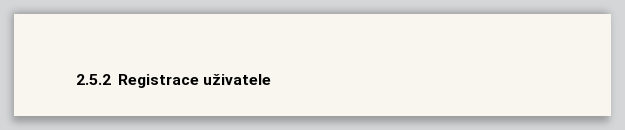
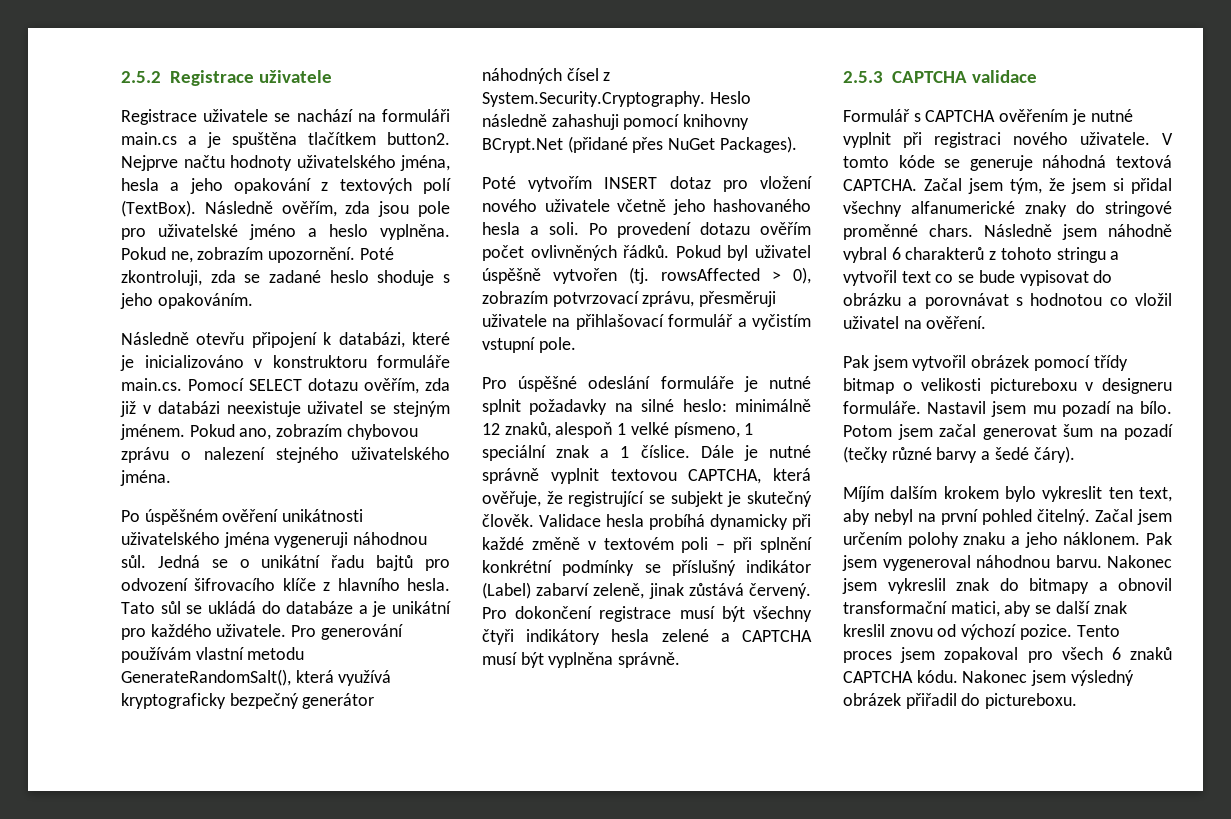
+ Registrace uživatele se nachází na formuláři main.cs a je spuštěna tlačítkem button2. Nejprve načtu hodnoty uživatelského jména, hesla a jeho opakování z textových polí (TextBox). Následně ověřím, zda jsou pole pro uživatelské jméno a heslo vyplněna. Pokud ne, zobrazím upozornění. Poté zkontroluji, zda se zadané heslo shoduje s jeho opakováním.
+ Následně otevřu připojení k databázi, které je inicializováno v konstruktoru formuláře main.cs. Pomocí SELECT dotazu ověřím, zda již v databázi neexistuje uživatel se stejným jménem. Pokud ano, zobrazím chybovou zprávu o nalezení stejného uživatelského jména.
+ Po úspěšném ověření unikátnosti uživatelského jména vygeneruji náhodnou sůl. Jedná se o unikátní řadu bajtů pro odvození šifrovacího klíče z hlavního hesla. Tato sůl se ukládá do databáze a je unikátní pro každého uživatele. Pro generování používám vlastní metodu GenerateRandomSalt(), která využívá kryptograficky bezpečný generátor náhodných čísel z System.Security.Cryptography. Heslo následně zahashuji pomocí knihovny BCrypt.Net (přidané přes NuGet Packages).
+ Poté vytvořím INSERT dotaz pro vložení nového uživatele včetně jeho hashovaného hesla a soli. Po provedení dotazu ověřím počet ovlivněných řádků. Pokud byl uživatel úspěšně vytvořen (tj. rowsAffected > 0), zobrazím potvrzovací zprávu, přesměruji uživatele na přihlašovací formulář a vyčistím vstupní pole.
+ Pro úspěšné odeslání formuláře je nutné splnit požadavky na silné heslo: minimálně 12 znaků, alespoň 1 velké písmeno, 1 speciální znak a 1 číslice. Dále je nutné správně vyplnit textovou CAPTCHA, která ověřuje, že registrující se subjekt je skutečný člověk. Validace hesla probíhá dynamicky při každé změně v textovém poli – při splnění konkrétní podmínky se příslušný indikátor (Label) zabarví zeleně, jinak zůstává červený. Pro dokončení registrace musí být všechny čtyři indikátory hesla zelené a CAPTCHA musí být vyplněna správně.
+ 2.5.3 CAPTCHA validace
+ Formulář s CAPTCHA ověřením je nutné vyplnit při registraci nového uživatele. V tomto kóde se generuje náhodná textová CAPTCHA. Začal jsem tým, že jsem si přidal všechny alfanumerické znaky do stringové proměnné chars. Následně jsem náhodně vybral 6 charakterů z tohoto stringu a vytvořil text co se bude vypisovat do obrázku a porovnávat s hodnotou co vložil uživatel na ověření.
+ Pak jsem vytvořil obrázek pomocí třídy bitmap o velikosti pictureboxu v designeru formuláře. Nastavil jsem mu pozadí na bílo. Potom jsem začal generovat šum na pozadí (tečky různé barvy a šedé čáry).
+ Míjím dalším krokem bylo vykreslit ten text, aby nebyl na první pohled čitelný. Začal jsem určením polohy znaku a jeho náklonem. Pak jsem vygeneroval náhodnou barvu. Nakonec jsem vykreslil znak do bitmapy a obnovil transformační matici, aby se další znak kreslil znovu od výchozí pozice. Tento proces jsem zopakoval pro všech 6 znaků CAPTCHA kódu. Nakonec jsem výsledný obrázek přiřadil do pictureboxu.

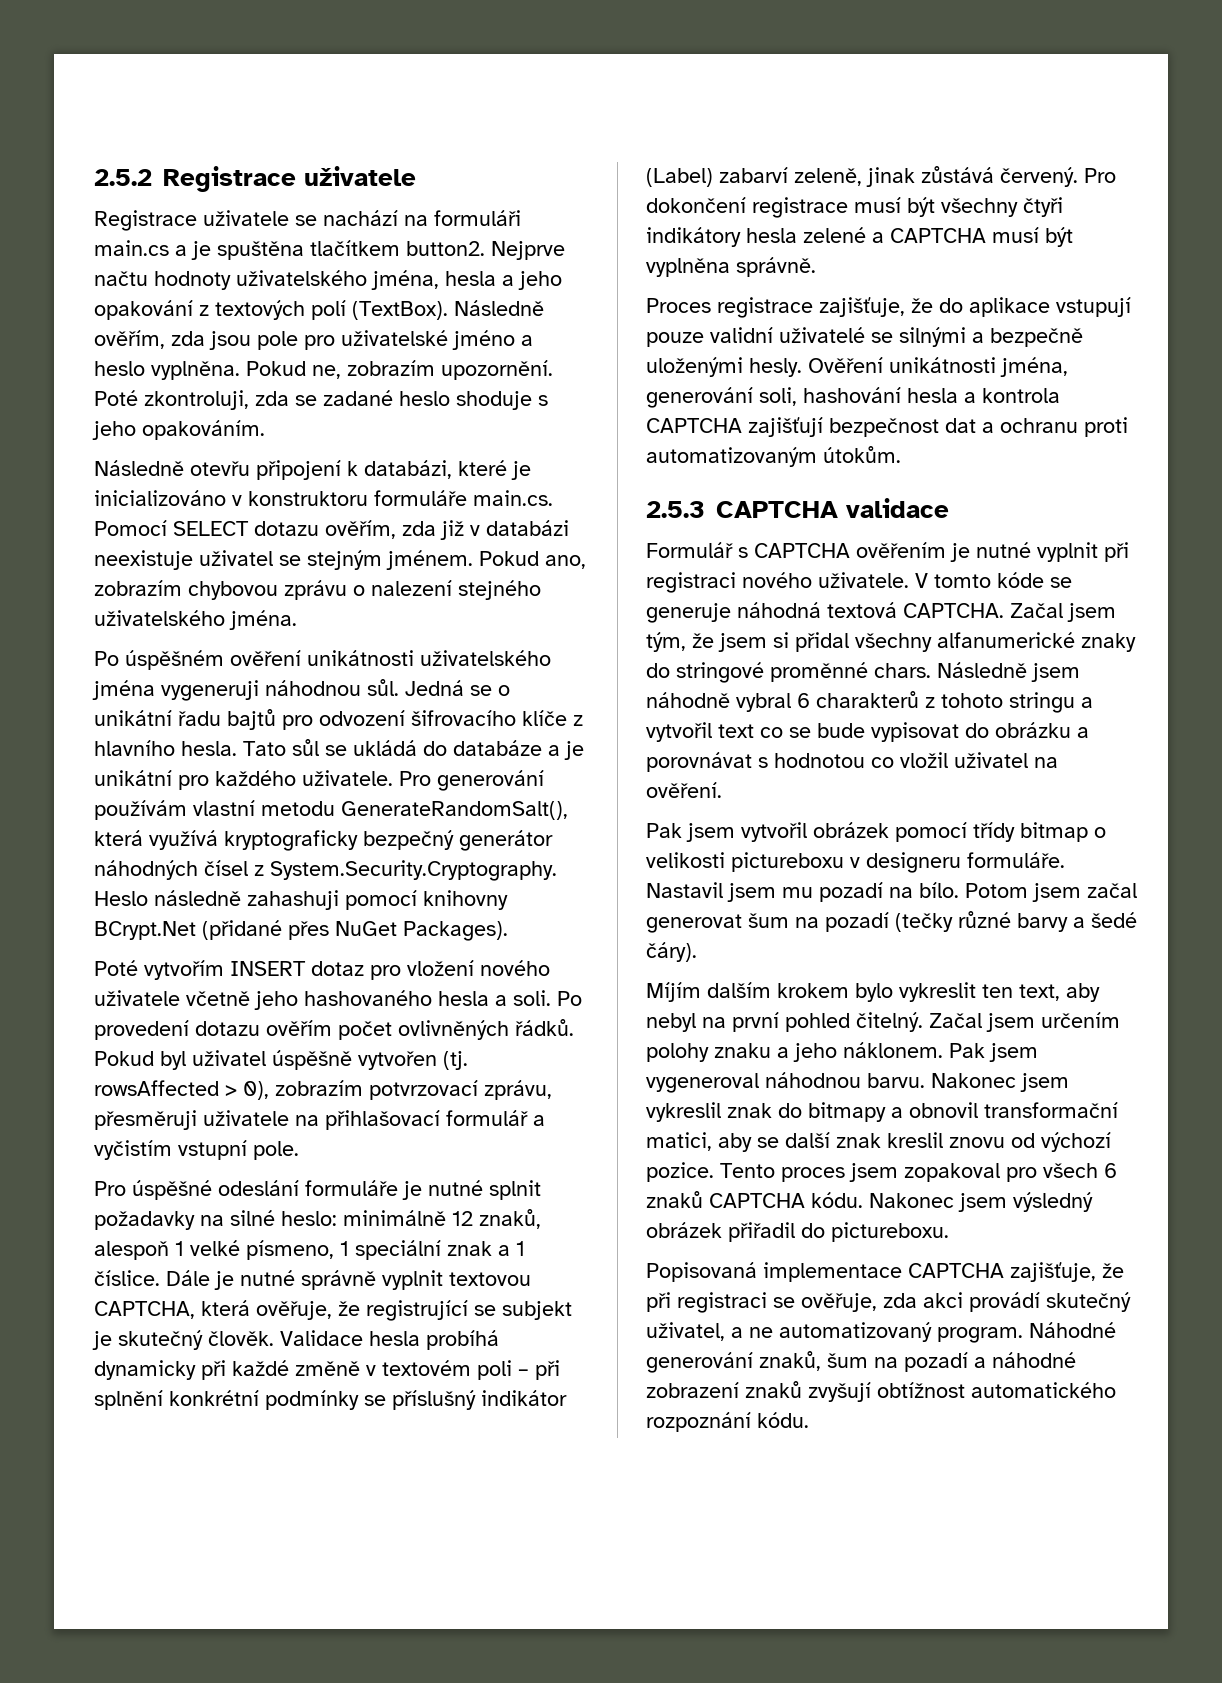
+ Proces registrace zajišťuje, že do aplikace vstupují pouze validní uživatelé se silnými a bezpečně uloženými hesly. Ověření unikátnosti jména, generování soli, hashování hesla a kontrola CAPTCHA zajišťují bezpečnost dat a ochranu proti automatizovaným útokům.
+ Popisovaná implementace CAPTCHA zajišťuje, že při registraci se ověřuje, zda akci provádí skutečný uživatel, a ne automatizovaný program. Náhodné generování znaků, šum na pozadí a náhodné zobrazení znaků zvyšují obtížnost automatického rozpoznání kódu.

